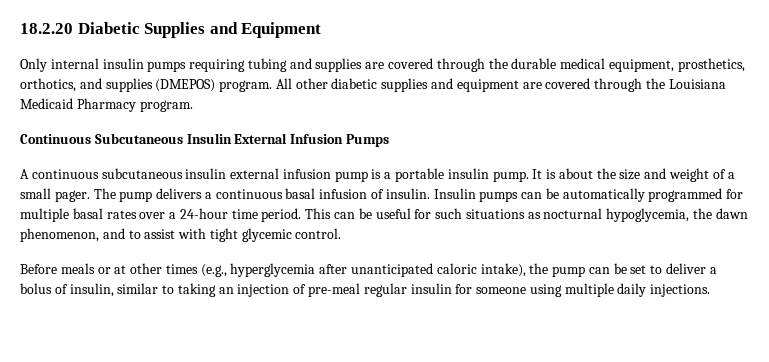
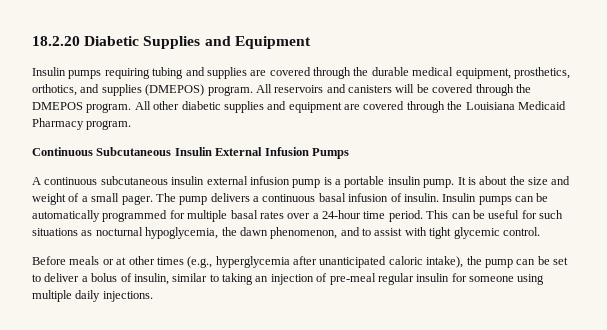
- Only internal insulin pumps requiring tubing and supplies are covered through the durable medical equipment, prosthetics, orthotics, and supplies (DMEPOS) program.
+ Insulin pumps requiring tubing and supplies are covered through the durable medical equipment, prosthetics, orthotics, and supplies (DMEPOS) program.
- All other diabetic supplies and equipment are covered through the Louisiana Medicaid Pharmacy program.
+ All reservoirs and canisters will be covered through the DMEPOS program. All other diabetic supplies and equipment are covered through the Louisiana Medicaid Pharmacy program.

